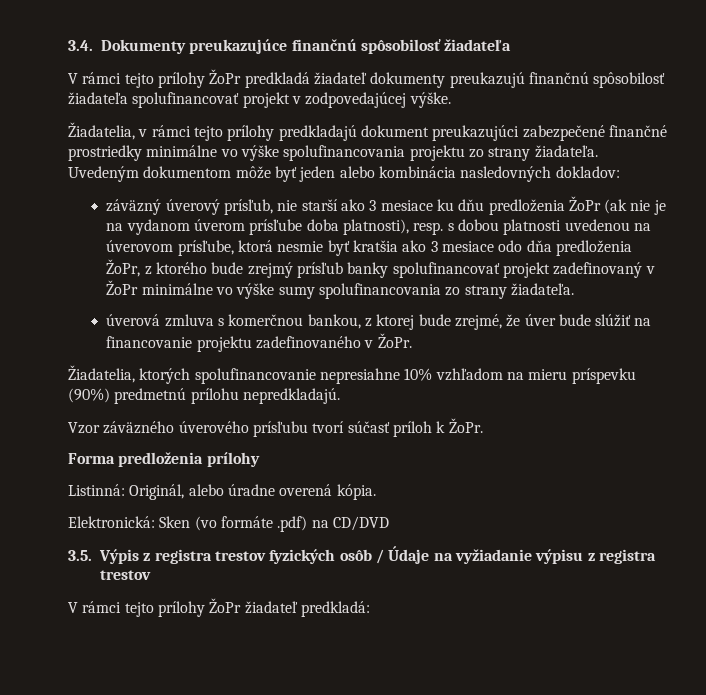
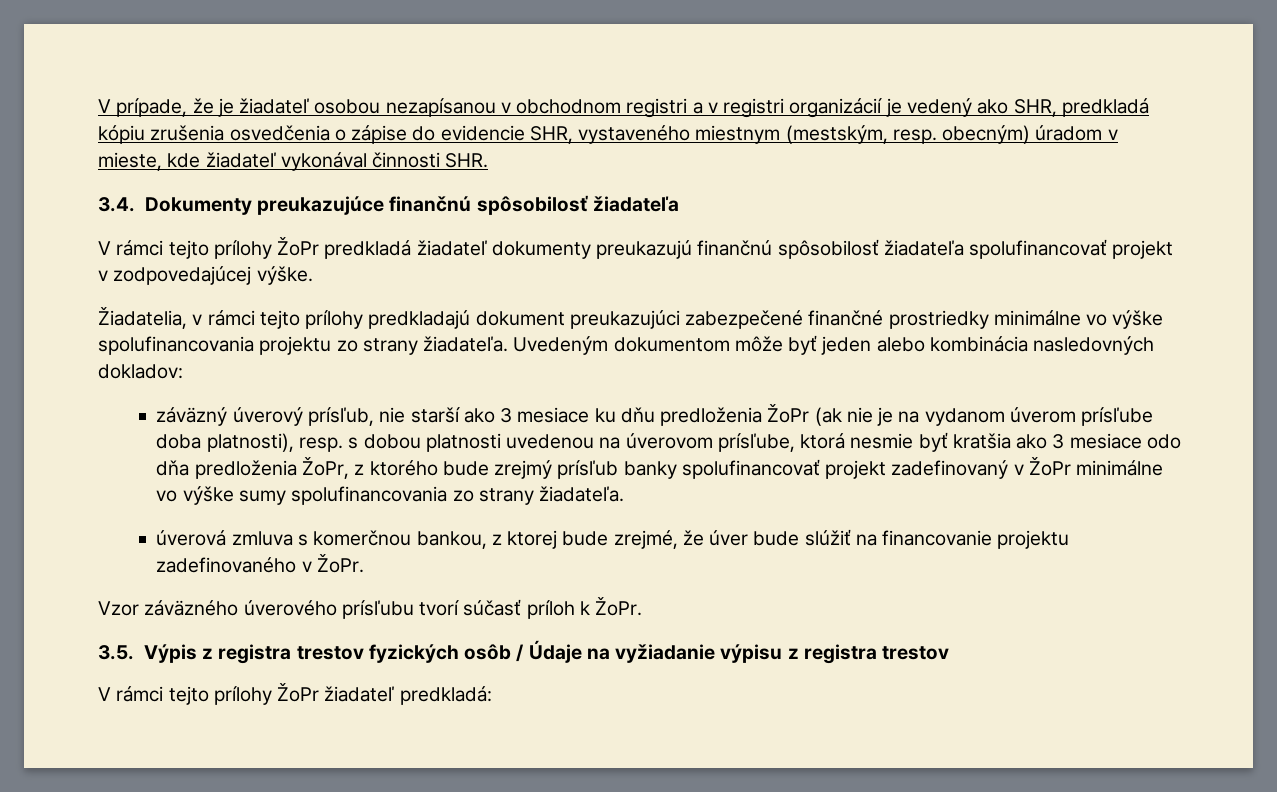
+ V prípade, že je žiadateľ osobou nezapísanou v obchodnom registri a v registri organizácií je vedený ako SHR, predkladá kópiu zrušenia osvedčenia o zápise do evidencie SHR, vystaveného miestnym (mestským, resp. obecným) úradom v mieste, kde žiadateľ vykonával činnosti SHR.
- Žiadatelia, ktorých spolufinancovanie nepresiahne 10% vzhľadom na mieru príspevku (90%) predmetnú prílohu nepredkladajú.
- Forma predloženia prílohy
- Listinná: Originál, alebo úradne overená kópia.
- Elektronická: Sken (vo formáte .pdf) na CD/DVD

